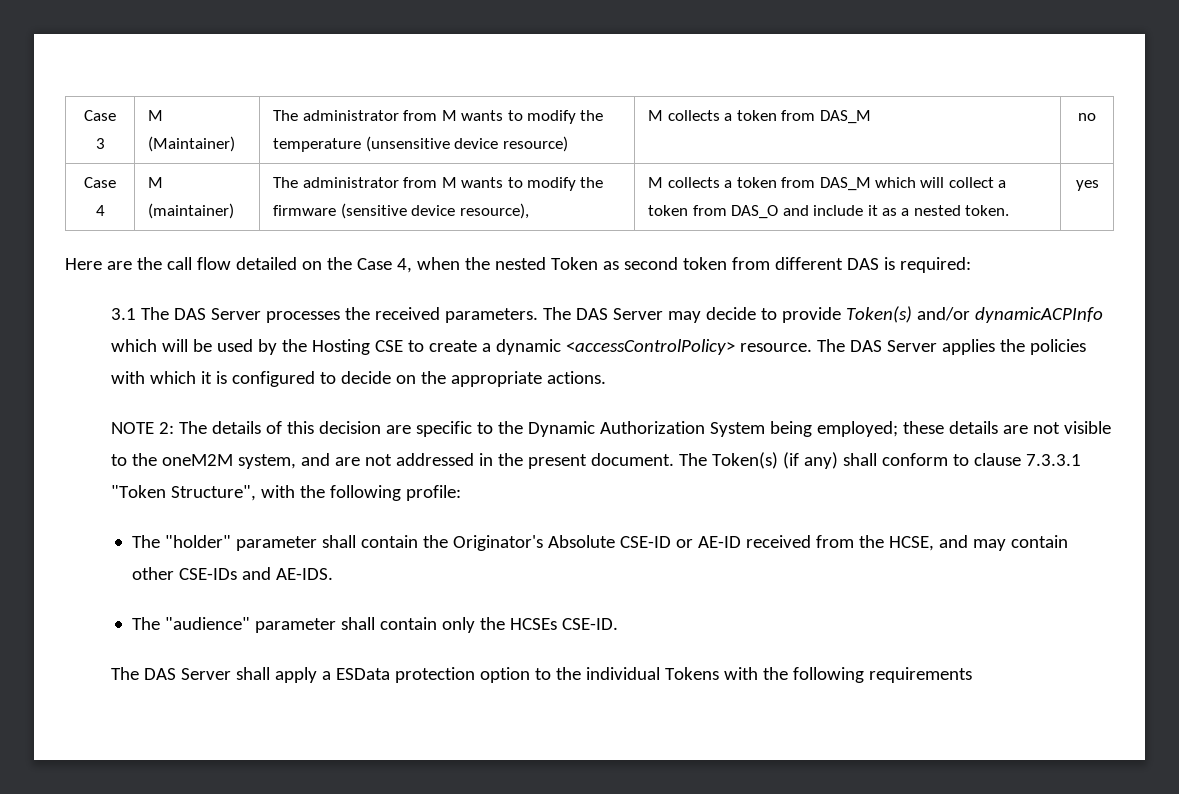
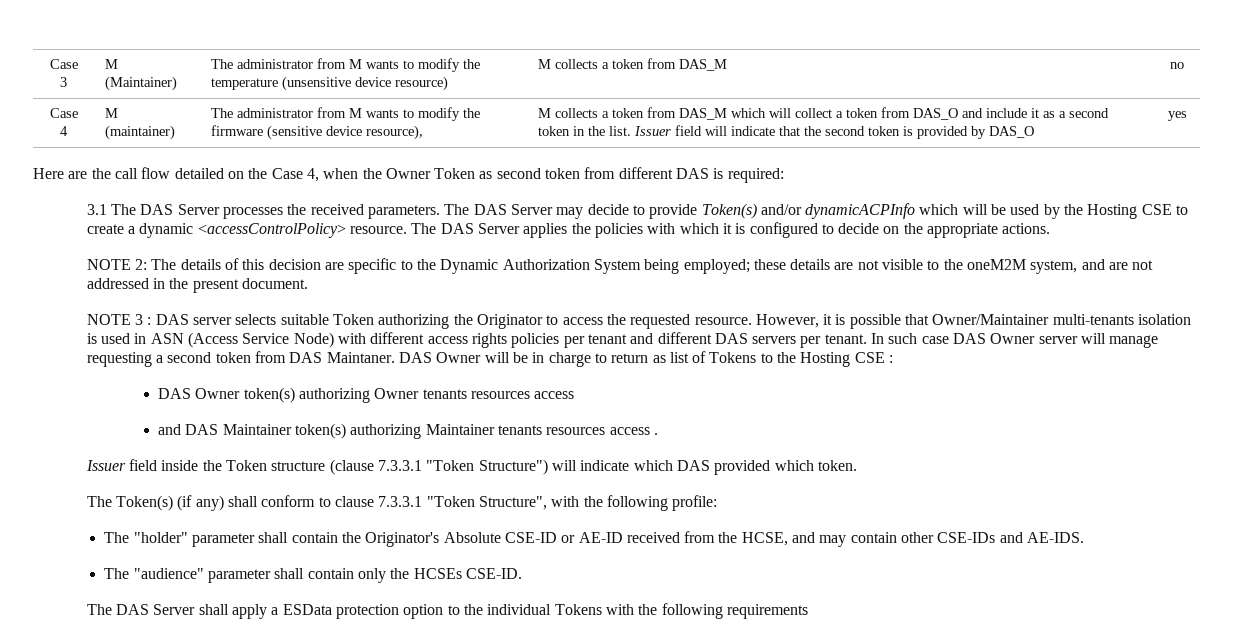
- M collects a token from DAS_M which will collect a token from DAS_O and include it as a nested token.
+ M collects a token from DAS_M which will collect a token from DAS_O and include it as a second token in the list. Issuer field will indicate that the second token is provided by DAS_O
- Here are the call flow detailed on the Case 4, when the nested Token as second token from different DAS is required:
+ Here are the call flow detailed on the Case 4, when the Owner Token as second token from different DAS is required:
- NOTE 2: The details of this decision are specific to the Dynamic Authorization System being employed; these details are not visible to the oneM2M system, and are not addressed in the present document. The Token(s) (if any) shall conform to clause 7.3.3.1 "Token Structure", with the following profile:
+ NOTE 2: The details of this decision are specific to the Dynamic Authorization System being employed; these details are not visible to the oneM2M system, and are not addressed in the present document.
+ NOTE 3 : DAS server selects suitable Token authorizing the Originator to access the requested resource. However, it is possible that Owner/Maintainer multi-tenants isolation is used in ASN (Access Service Node) with different access rights policies per tenant and different DAS servers per tenant. In such case DAS Owner server will manage requesting a second token from DAS Maintaner. DAS Owner will be in charge to return as list of Tokens to the Hosting CSE :
+ DAS Owner token(s) authorizing Owner tenants resources access
+ and DAS Maintainer token(s) authorizing Maintainer tenants resources access .
+ Issuer field inside the Token structure (clause 7.3.3.1 "Token Structure") will indicate which DAS provided which token.
+ The Token(s) (if any) shall conform to clause 7.3.3.1 "Token Structure", with the following profile:

